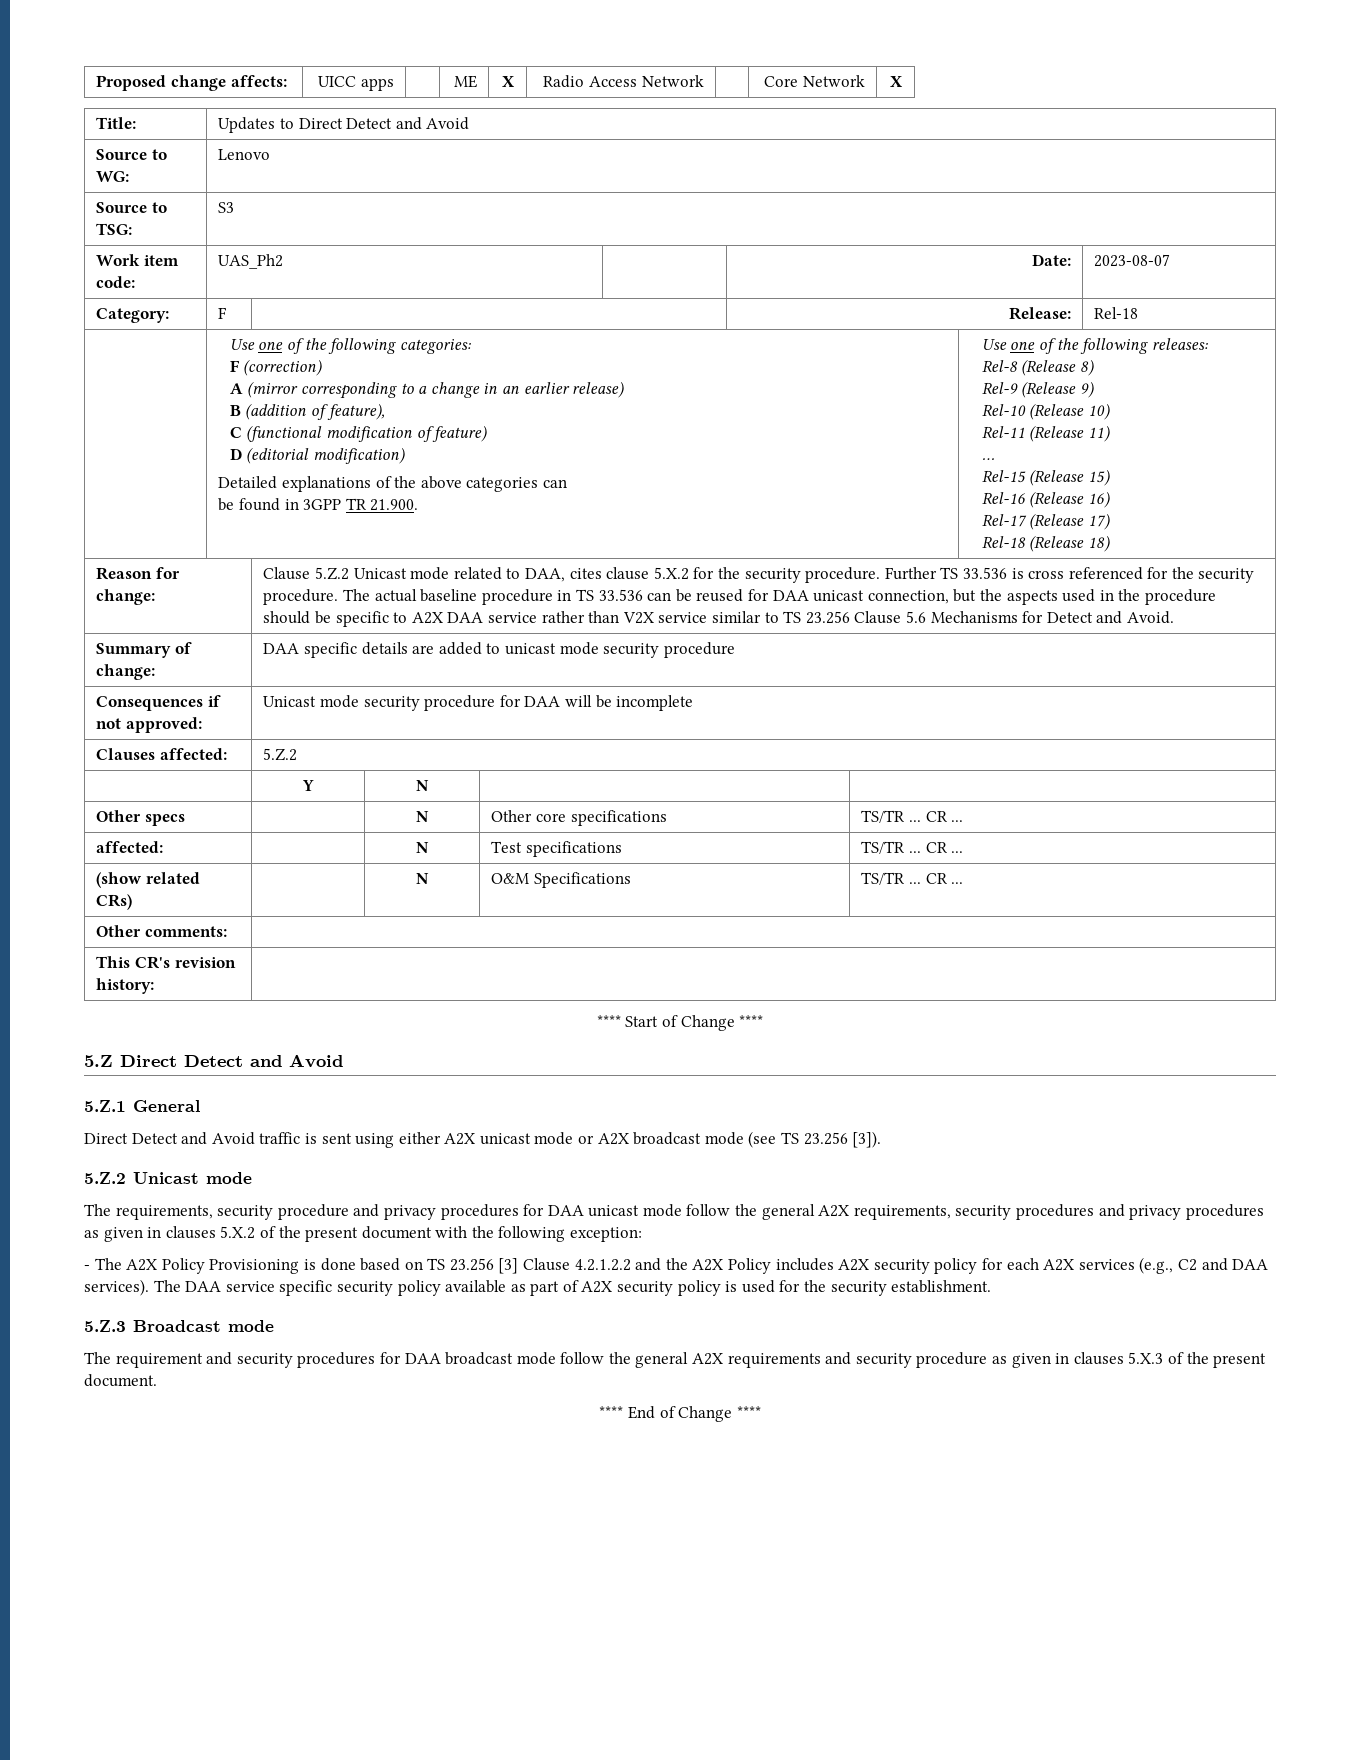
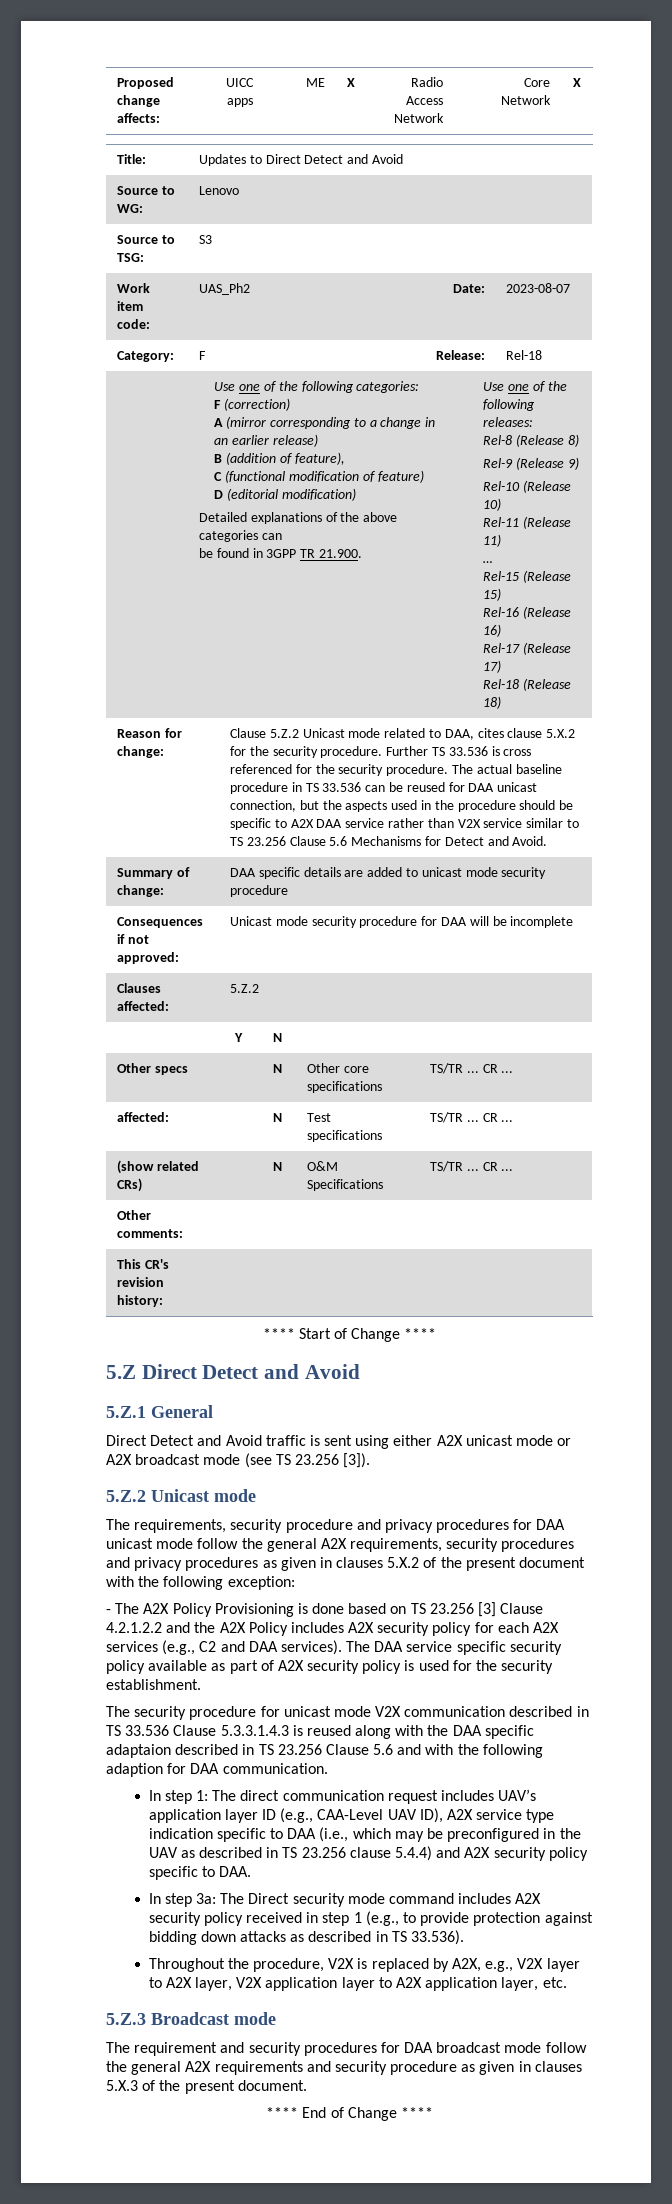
+ The security procedure for unicast mode V2X communication described in TS 33.536 Clause 5.3.3.1.4.3 is reused along with the DAA specific adaptaion described in TS 23.256 Clause 5.6 and with the following adaption for DAA communication.
+ In step 1: The direct communication request includes UAV’s application layer ID (e.g., CAA-Level UAV ID), A2X service type indication specific to DAA (i.e., which may be preconfigured in the UAV as described in TS 23.256 clause 5.4.4) and A2X security policy specific to DAA.
+ In step 3a: The Direct security mode command includes A2X security policy received in step 1 (e.g., to provide protection against bidding down attacks as described in TS 33.536).
+ Throughout the procedure, V2X is replaced by A2X, e.g., V2X layer to A2X layer, V2X application layer to A2X application layer, etc.

